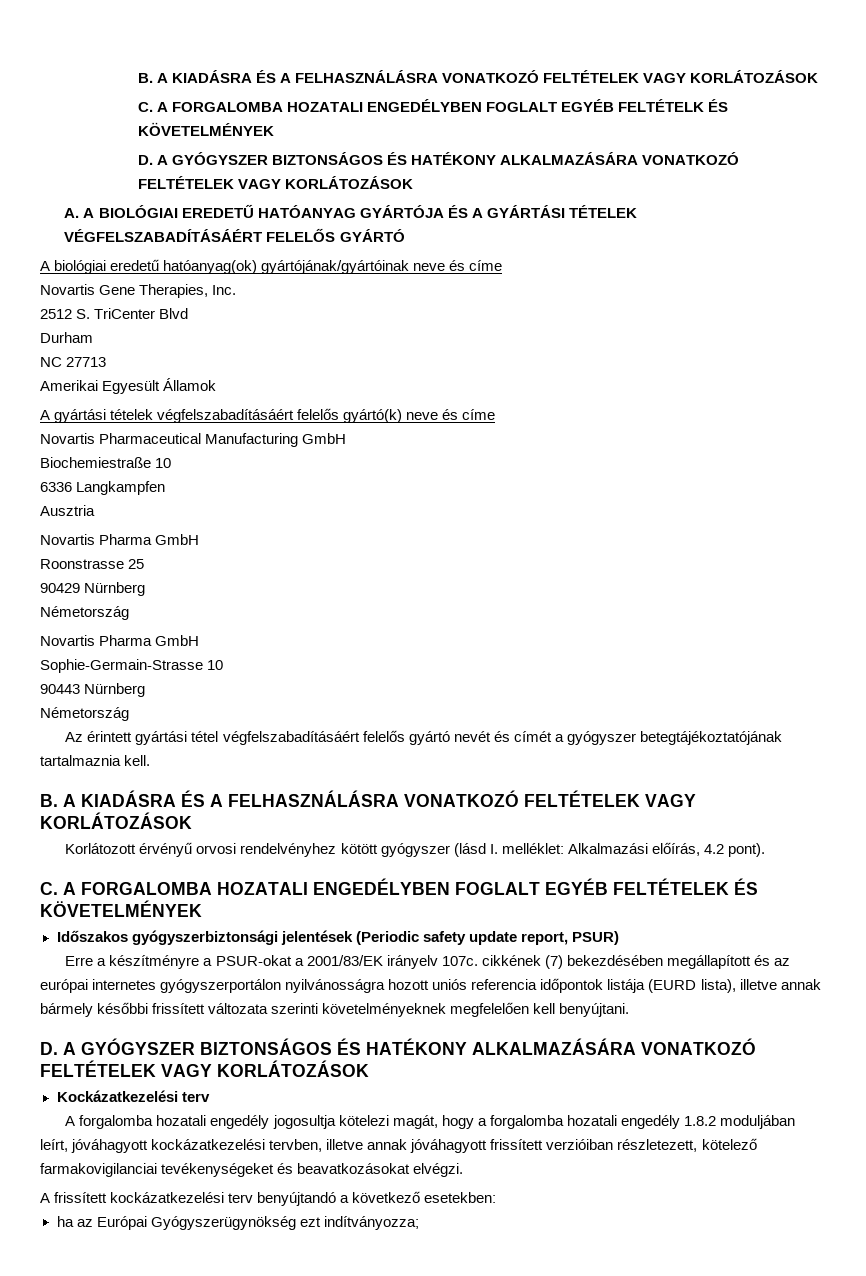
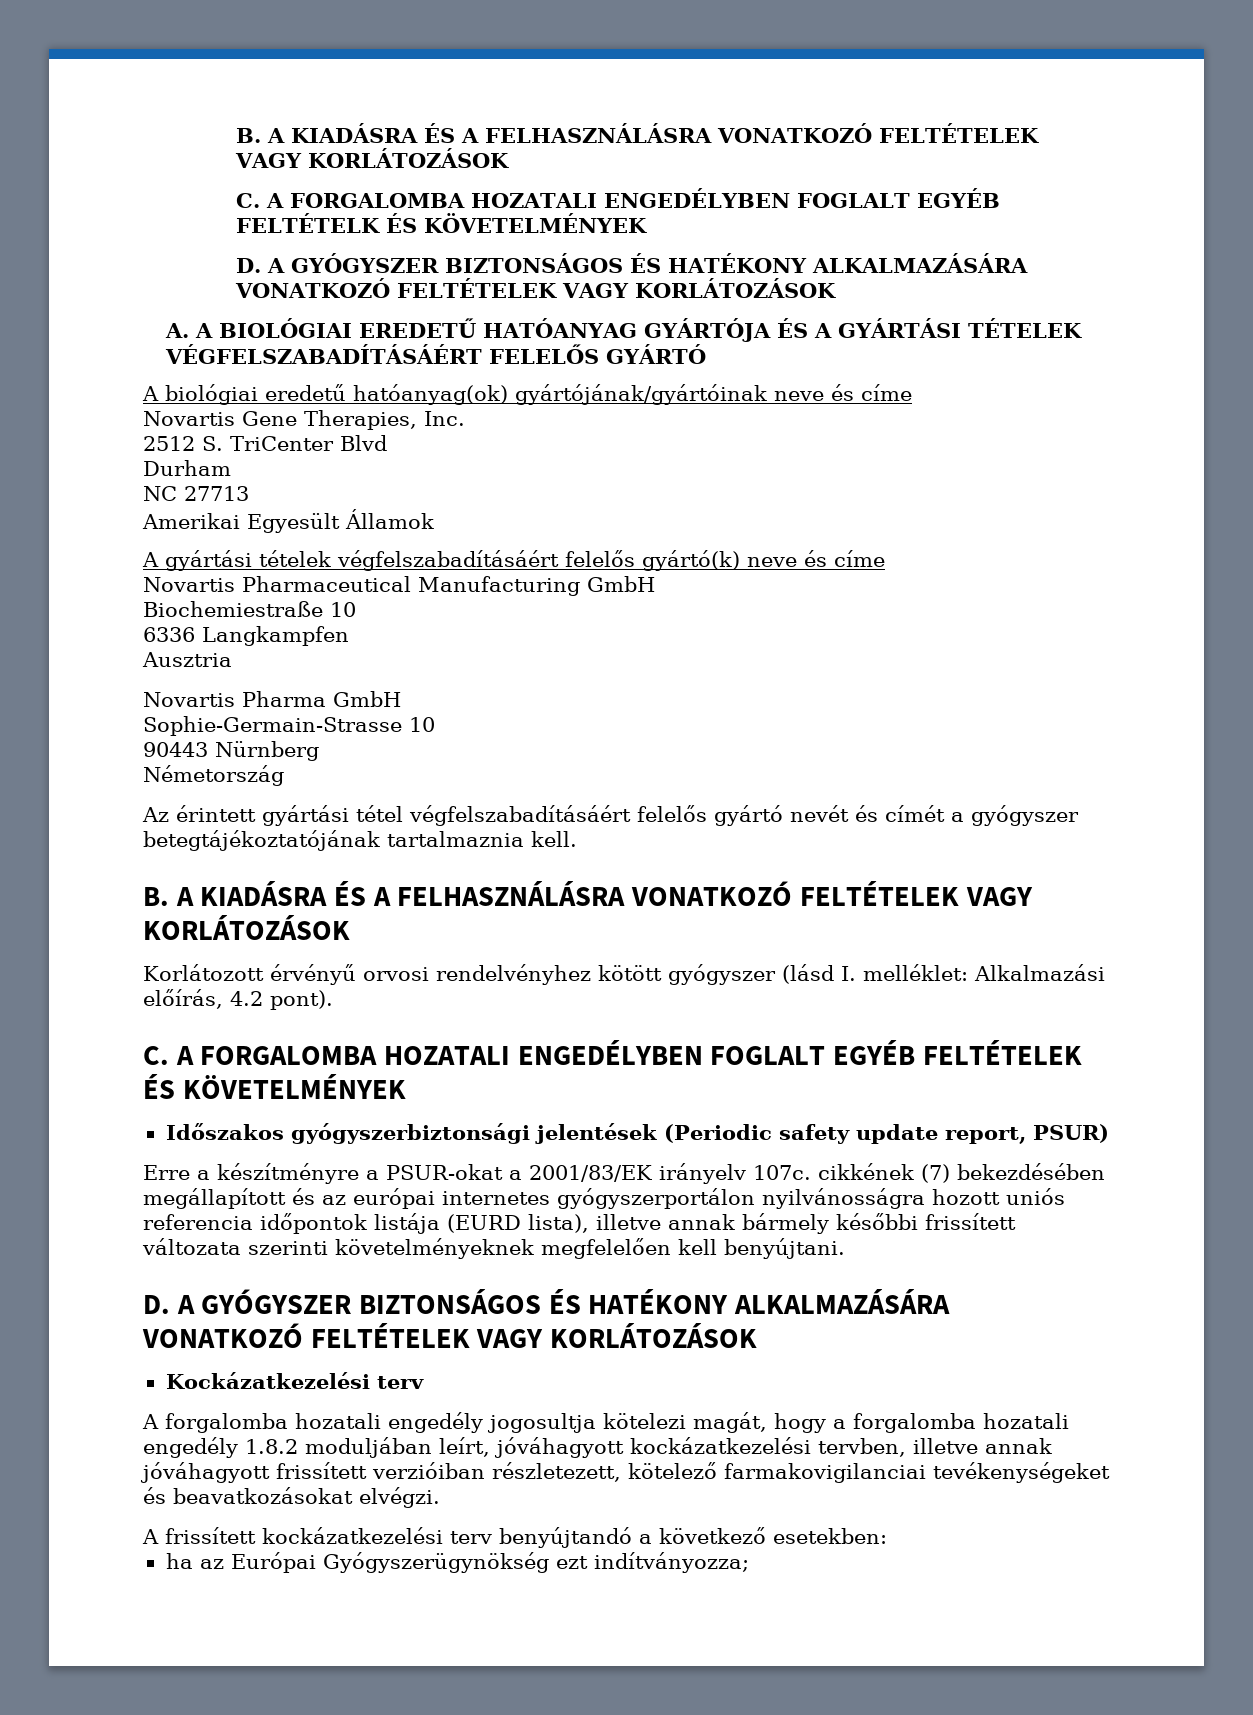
- Roonstrasse 25
- 90429 Nürnberg
- Németország
- Novartis Pharma GmbH

